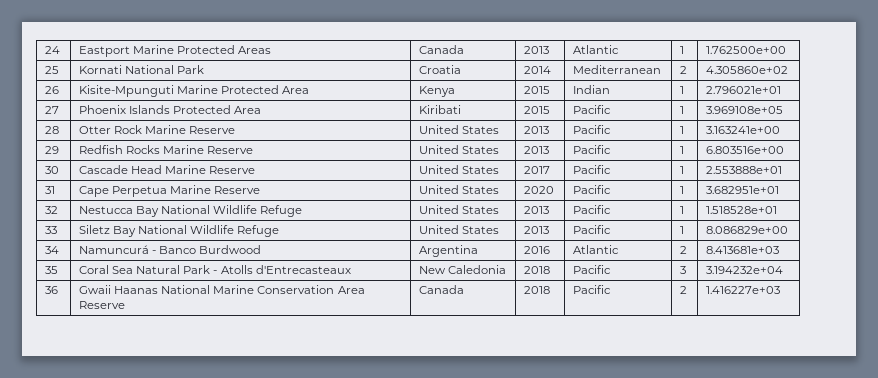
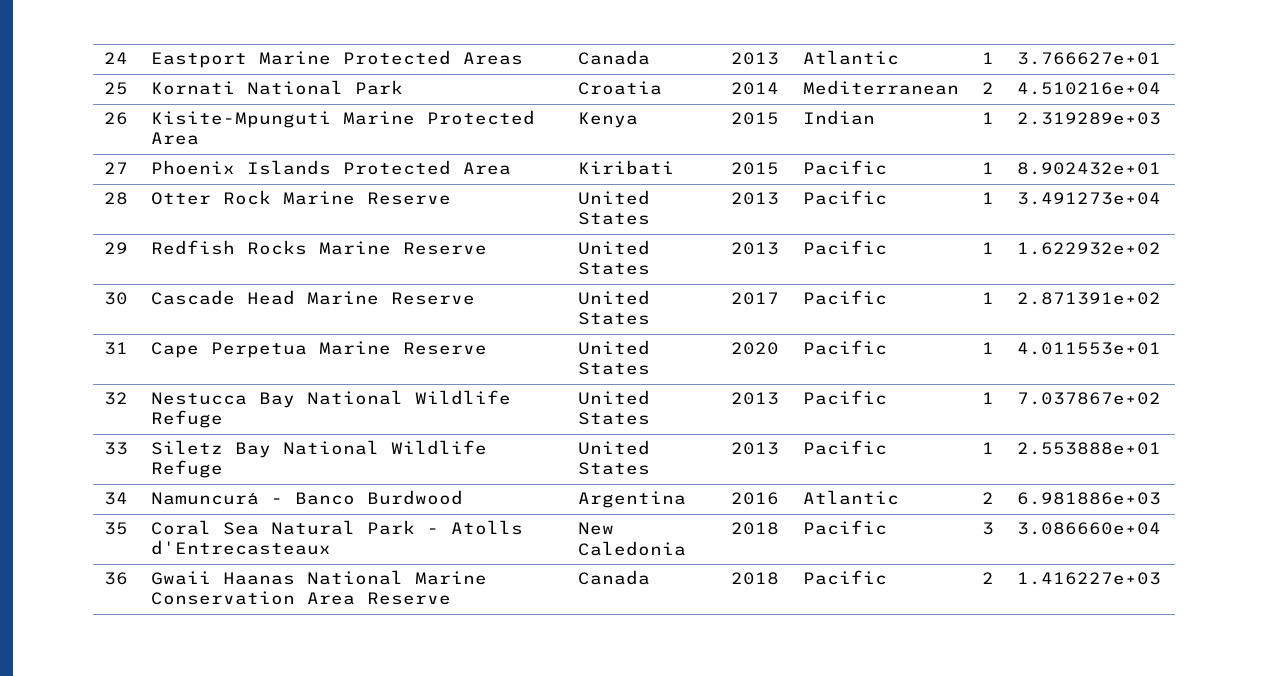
- 24 | Eastport Marine Protected Areas | Canada | 2013 | Atlantic | 1 | 1.762500e+00
+ 24 | Eastport Marine Protected Areas | Canada | 2013 | Atlantic | 1 | 3.766627e+01
- 25 | Kornati National Park | Croatia | 2014 | Mediterranean | 2 | 4.305860e+02
+ 25 | Kornati National Park | Croatia | 2014 | Mediterranean | 2 | 4.510216e+04
- 26 | Kisite-Mpunguti Marine Protected Area | Kenya | 2015 | Indian | 1 | 2.796021e+01
+ 26 | Kisite-Mpunguti Marine Protected Area | Kenya | 2015 | Indian | 1 | 2.319289e+03
- 27 | Phoenix Islands Protected Area | Kiribati | 2015 | Pacific | 1 | 3.969108e+05
+ 27 | Phoenix Islands Protected Area | Kiribati | 2015 | Pacific | 1 | 8.902432e+01
- 28 | Otter Rock Marine Reserve | United States | 2013 | Pacific | 1 | 3.163241e+00
+ 28 | Otter Rock Marine Reserve | United States | 2013 | Pacific | 1 | 3.491273e+04
- 29 | Redfish Rocks Marine Reserve | United States | 2013 | Pacific | 1 | 6.803516e+00
+ 29 | Redfish Rocks Marine Reserve | United States | 2013 | Pacific | 1 | 1.622932e+02
- 30 | Cascade Head Marine Reserve | United States | 2017 | Pacific | 1 | 2.553888e+01
+ 30 | Cascade Head Marine Reserve | United States | 2017 | Pacific | 1 | 2.871391e+02
- 31 | Cape Perpetua Marine Reserve | United States | 2020 | Pacific | 1 | 3.682951e+01
+ 31 | Cape Perpetua Marine Reserve | United States | 2020 | Pacific | 1 | 4.011553e+01
- 32 | Nestucca Bay National Wildlife Refuge | United States | 2013 | Pacific | 1 | 1.518528e+01
+ 32 | Nestucca Bay National Wildlife Refuge | United States | 2013 | Pacific | 1 | 7.037867e+02
- 33 | Siletz Bay National Wildlife Refuge | United States | 2013 | Pacific | 1 | 8.086829e+00
+ 33 | Siletz Bay National Wildlife Refuge | United States | 2013 | Pacific | 1 | 2.553888e+01
- 34 | Namuncurá - Banco Burdwood | Argentina | 2016 | Atlantic | 2 | 8.413681e+03
+ 34 | Namuncurá - Banco Burdwood | Argentina | 2016 | Atlantic | 2 | 6.981886e+03
- 35 | Coral Sea Natural Park - Atolls d'Entrecasteaux | New Caledonia | 2018 | Pacific | 3 | 3.194232e+04
+ 35 | Coral Sea Natural Park - Atolls d'Entrecasteaux | New Caledonia | 2018 | Pacific | 3 | 3.086660e+04

